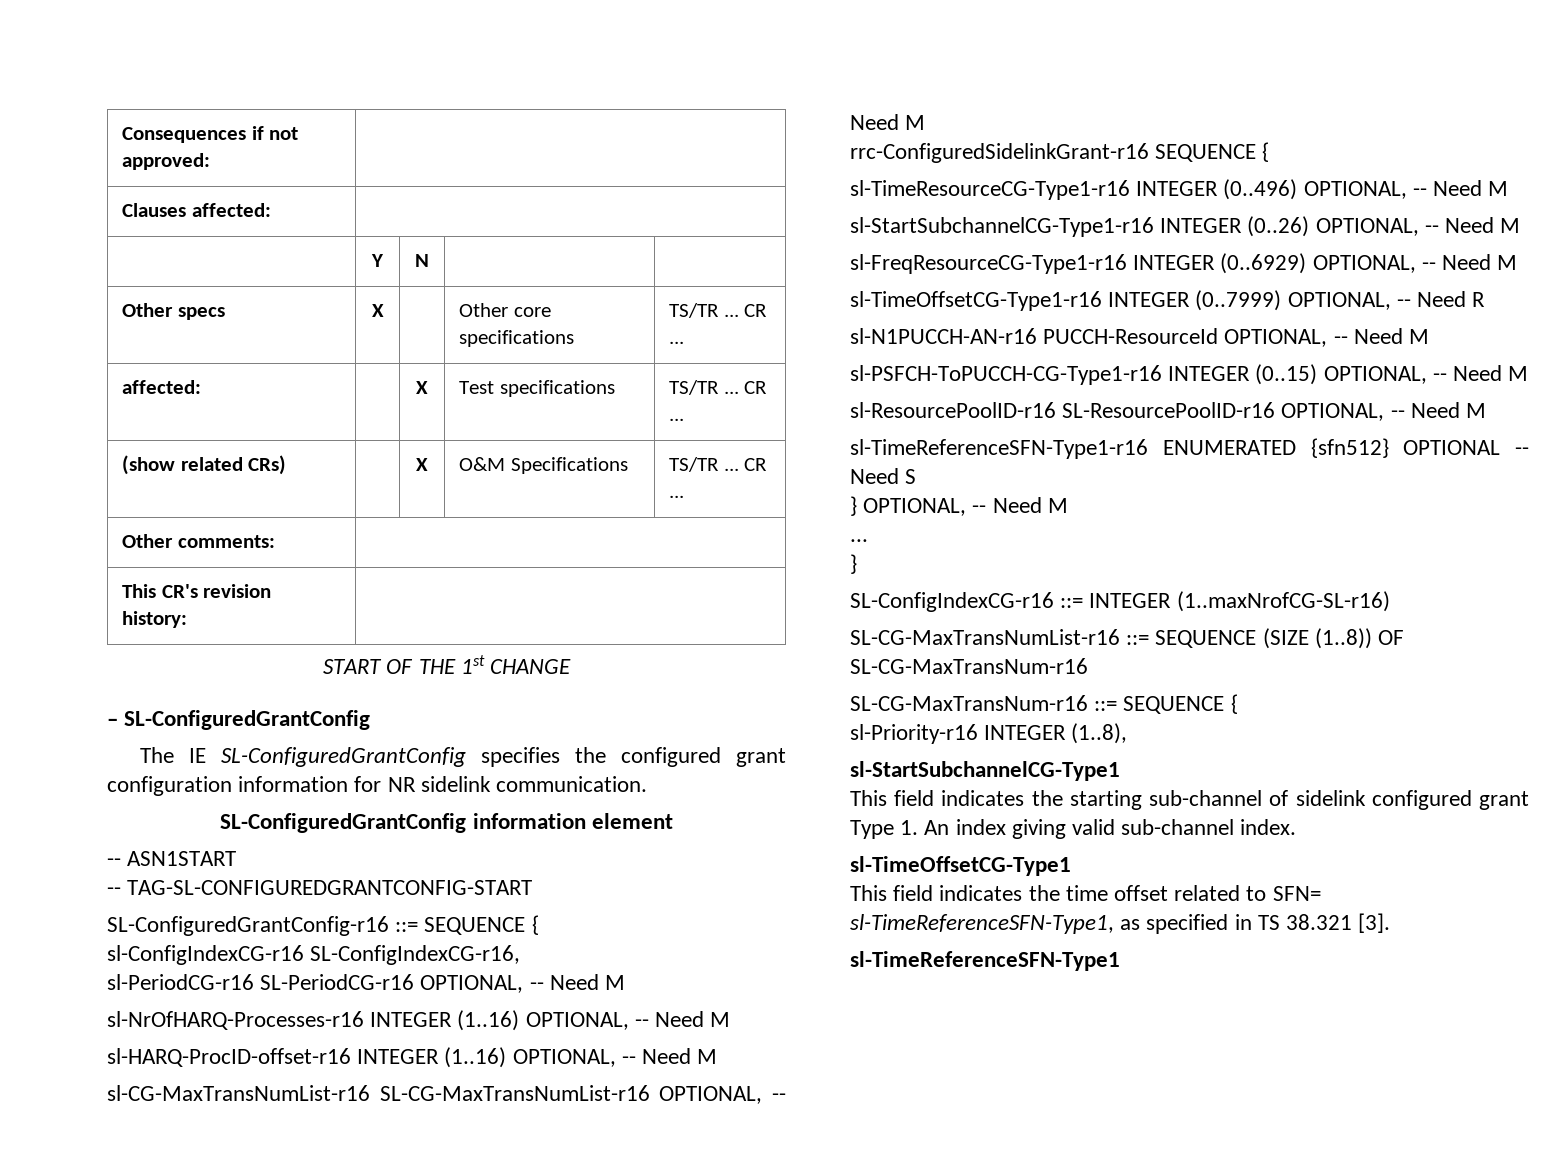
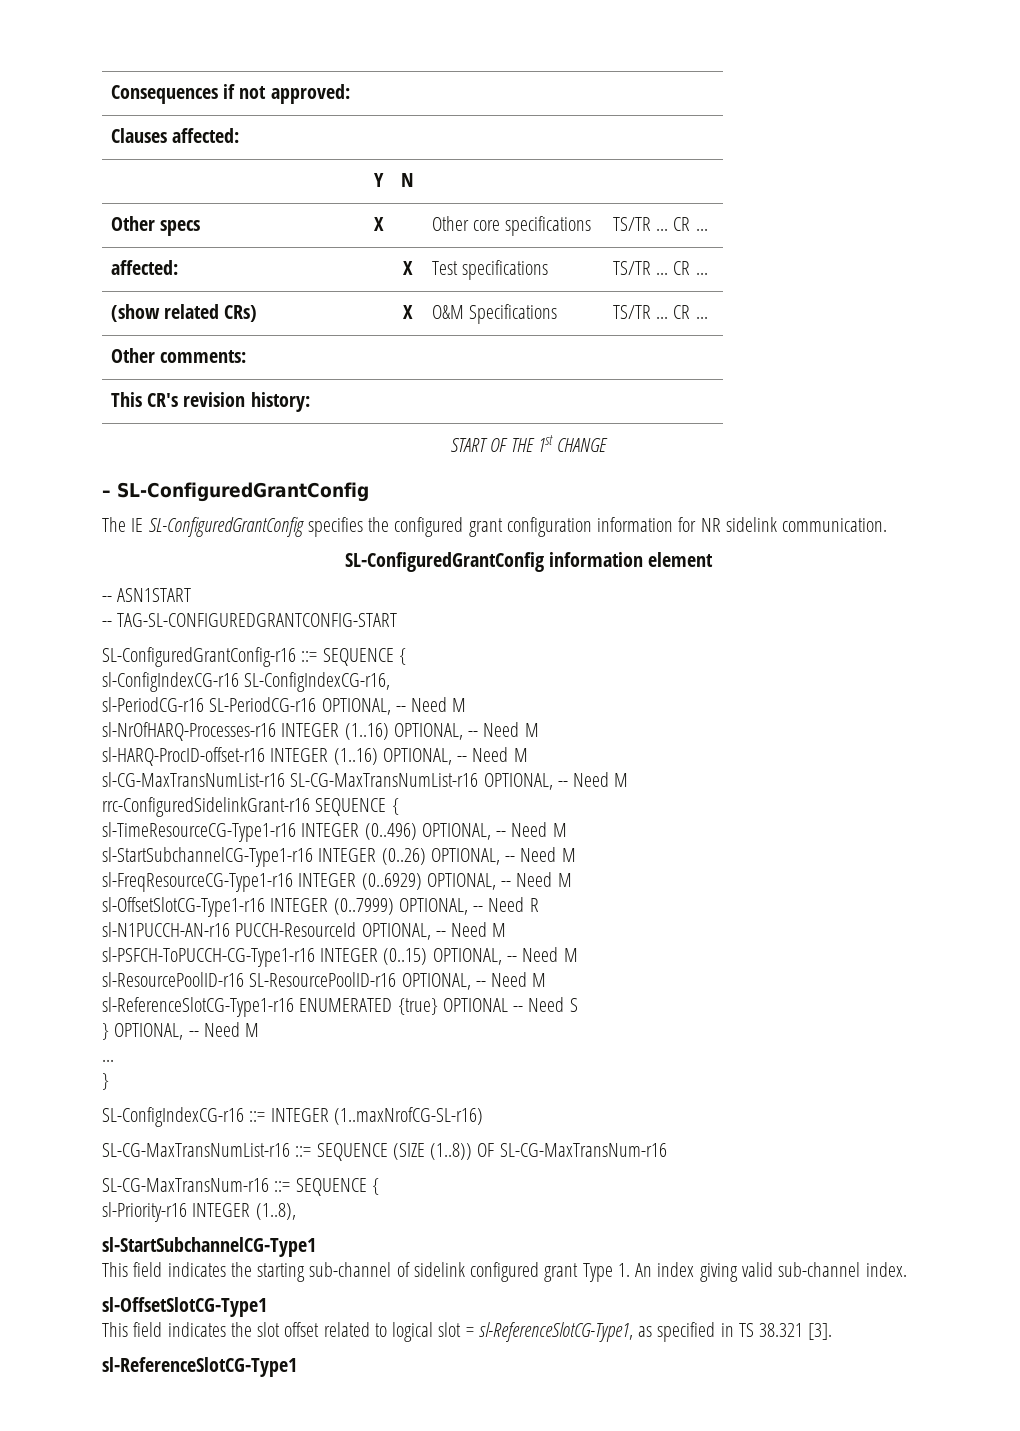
- sl-TimeOffsetCG-Type1-r16 INTEGER (0..7999) OPTIONAL, -- Need R
+ sl-OffsetSlotCG-Type1-r16 INTEGER (0..7999) OPTIONAL, -- Need R
- sl-TimeReferenceSFN-Type1-r16 ENUMERATED {sfn512} OPTIONAL -- Need S
+ sl-ReferenceSlotCG-Type1-r16 ENUMERATED {true} OPTIONAL -- Need S
- sl-TimeOffsetCG-Type1
- This field indicates the time offset related to SFN= sl-TimeReferenceSFN-Type1, as specified in TS 38.321 [3].
+ sl-OffsetSlotCG-Type1
+ This field indicates the slot offset related to logical slot = sl-ReferenceSlotCG-Type1, as specified in TS 38.321 [3].
- sl-TimeReferenceSFN-Type1
+ sl-ReferenceSlotCG-Type1

